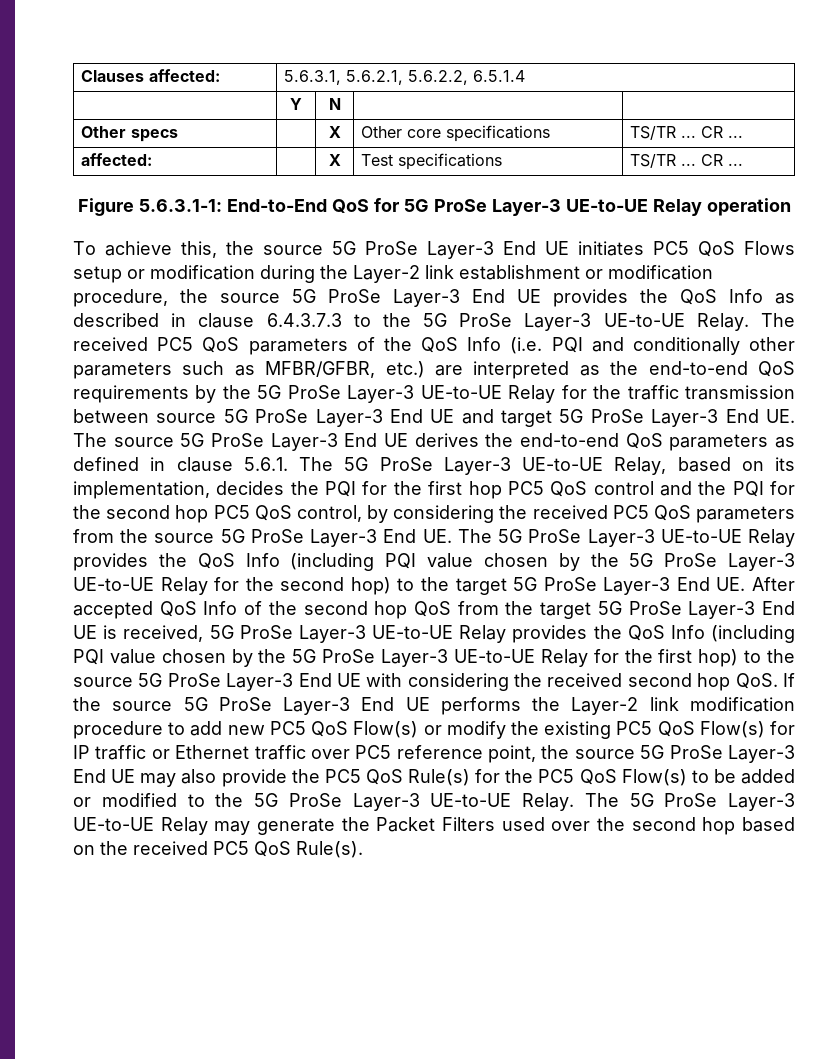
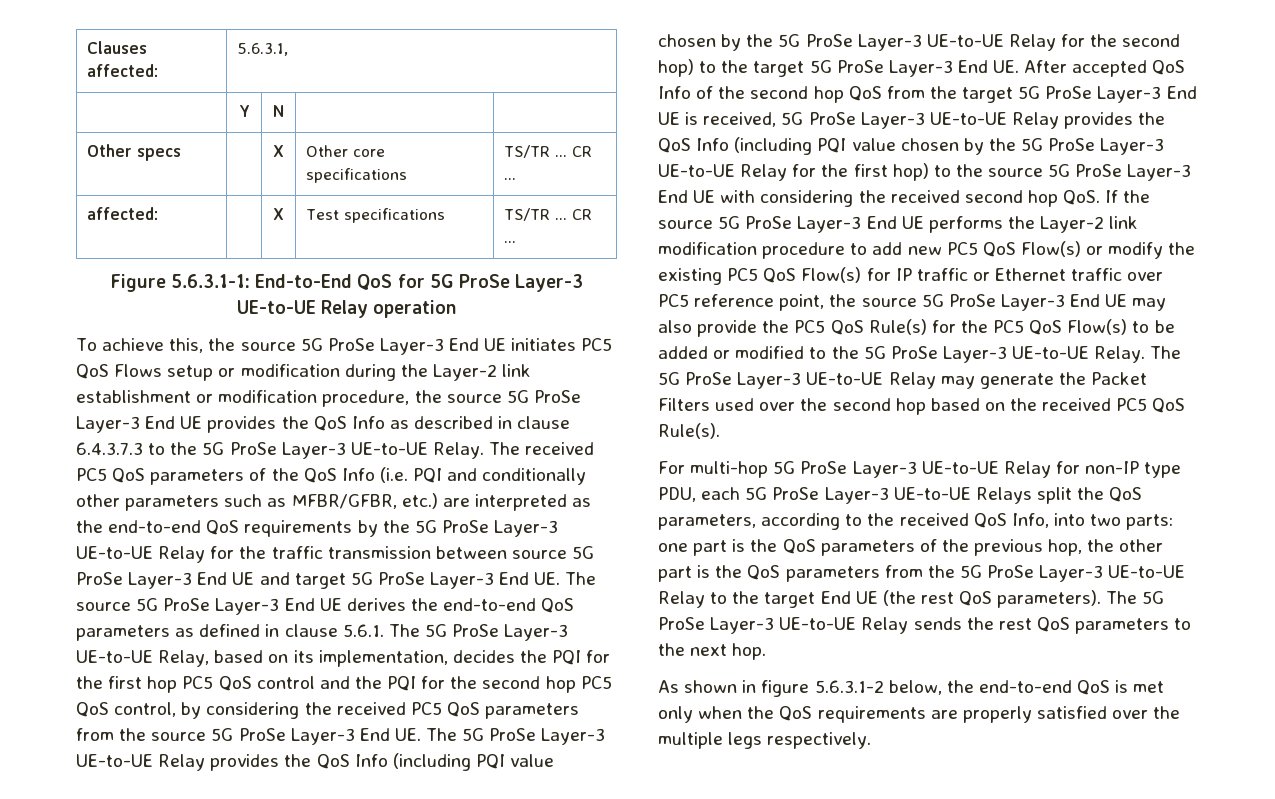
- Clauses affected: | 5.6.3.1, 5.6.2.1, 5.6.2.2, 6.5.1.4
+ Clauses affected: | 5.6.3.1,
+ For multi-hop 5G ProSe Layer-3 UE-to-UE Relay for non-IP type PDU, each 5G ProSe Layer-3 UE-to-UE Relays split the QoS parameters, according to the received QoS Info, into two parts: one part is the QoS parameters of the previous hop, the other part is the QoS parameters from the 5G ProSe Layer-3 UE-to-UE Relay to the target End UE (the rest QoS parameters). The 5G ProSe Layer-3 UE-to-UE Relay sends the rest QoS parameters to the next hop.
+ As shown in figure 5.6.3.1-2 below, the end-to-end QoS is met only when the QoS requirements are properly satisfied over the multiple legs respectively.

